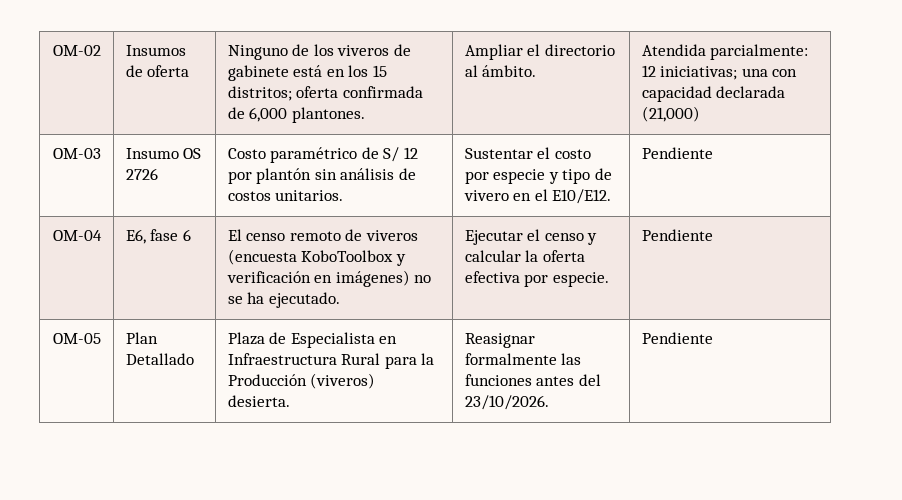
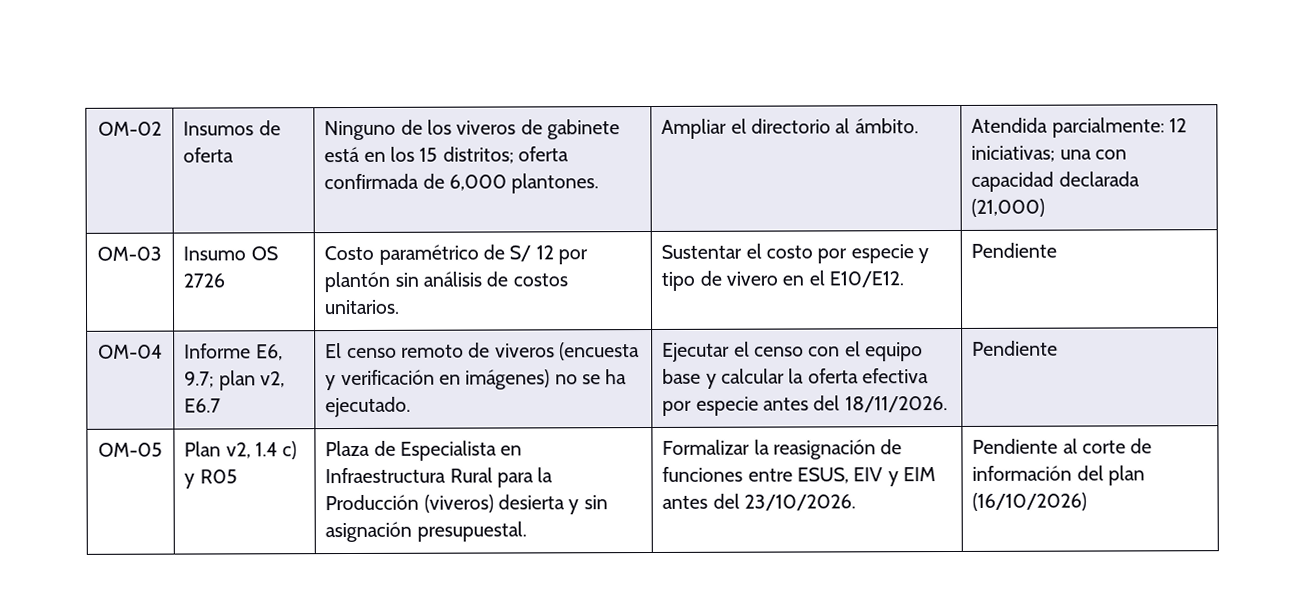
- OM-04 | E6, fase 6 | El censo remoto de viveros (encuesta KoboToolbox y verificación en imágenes) no se ha ejecutado. | Ejecutar el censo y calcular la oferta efectiva por especie. | Pendiente
+ OM-04 | Informe E6, 9.7; plan v2, E6.7 | El censo remoto de viveros (encuesta y verificación en imágenes) no se ha ejecutado. | Ejecutar el censo con el equipo base y calcular la oferta efectiva por especie antes del 18/11/2026. | Pendiente
- Plan Detallado
+ Plan v2, 1.4 c) y R05
- Plaza de Especialista en Infraestructura Rural para la Producción (viveros) desierta. | Reasignar formalmente las funciones antes del 23/10/2026. | Pendiente
+ Plaza de Especialista en Infraestructura Rural para la Producción (viveros) desierta y sin asignación presupuestal. | Formalizar la reasignación de funciones entre ESUS, EIV y EIM antes del 23/10/2026. | Pendiente al corte de información del plan (16/10/2026)

